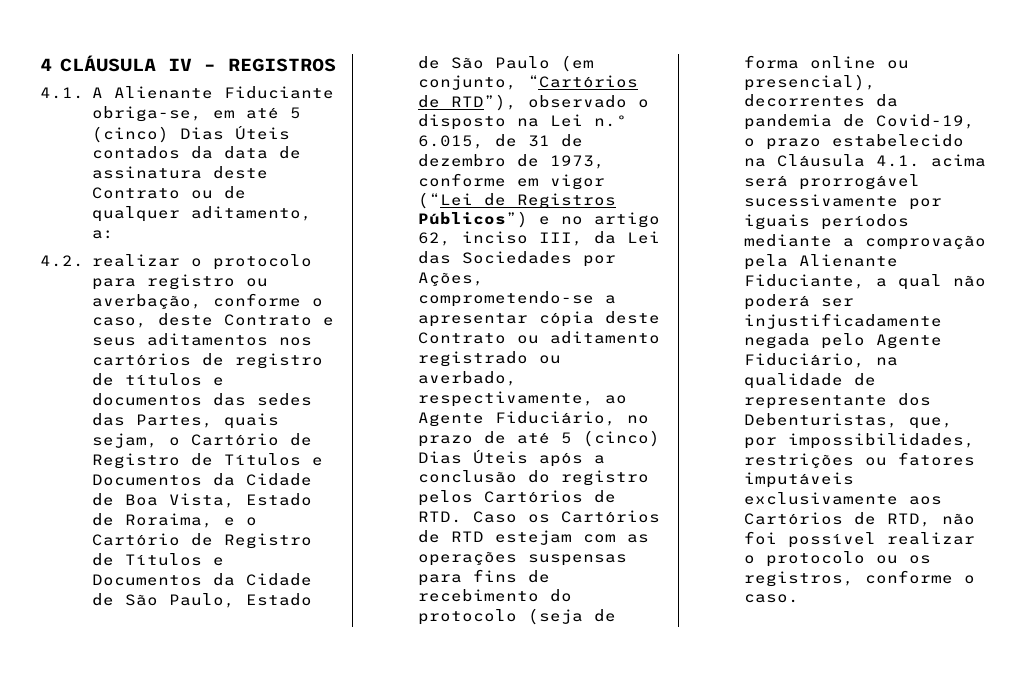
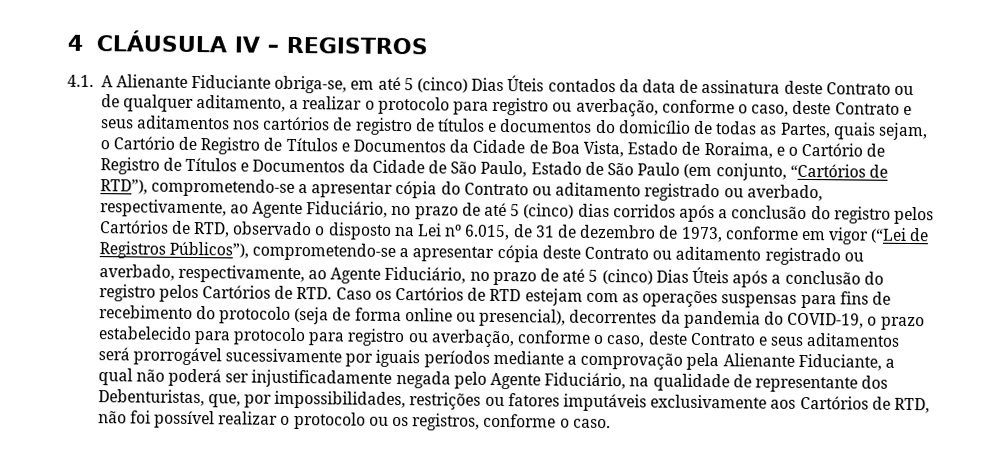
- 4.1. A Alienante Fiduciante obriga-se, em até 5 (cinco) Dias Úteis contados da data de assinatura deste Contrato ou de qualquer aditamento, a:
- 4.2. realizar o protocolo para registro ou averbação, conforme o caso, deste Contrato e seus aditamentos nos cartórios de registro de títulos e documentos das sedes das Partes, quais sejam, o Cartório de Registro de Títulos e Documentos da Cidade de Boa Vista, Estado de Roraima, e o Cartório de Registro de Títulos e Documentos da Cidade de São Paulo, Estado de São Paulo (em conjunto, “Cartórios de RTD”), observado o disposto na Lei n.º 6.015, de 31 de dezembro de 1973, conforme em vigor (“Lei de Registros Públicos”) e no artigo 62, inciso III, da Lei das Sociedades por Ações, comprometendo-se a apresentar cópia deste Contrato ou aditamento registrado ou averbado, respectivamente, ao Agente Fiduciário, no prazo de até 5 (cinco) Dias Úteis após a conclusão do registro pelos Cartórios de RTD. Caso os Cartórios de RTD estejam com as operações suspensas para fins de recebimento do protocolo (seja de forma online ou presencial), decorrentes da pandemia de Covid-19, o prazo estabelecido na Cláusula 4.1. acima será prorrogável sucessivamente por iguais períodos mediante a comprovação pela Alienante Fiduciante, a qual não poderá ser injustificadamente negada pelo Agente Fiduciário, na qualidade de representante dos Debenturistas, que, por impossibilidades, restrições ou fatores imputáveis exclusivamente aos Cartórios de RTD, não foi possível realizar o protocolo ou os registros, conforme o caso.
+ 4.1. A Alienante Fiduciante obriga-se, em até 5 (cinco) Dias Úteis contados da data de assinatura deste Contrato ou de qualquer aditamento, a realizar o protocolo para registro ou averbação, conforme o caso, deste Contrato e seus aditamentos nos cartórios de registro de títulos e documentos do domicílio de todas as Partes, quais sejam, o Cartório de Registro de Títulos e Documentos da Cidade de Boa Vista, Estado de Roraima, e o Cartório de Registro de Títulos e Documentos da Cidade de São Paulo, Estado de São Paulo (em conjunto, “Cartórios de RTD”), comprometendo-se a apresentar cópia do Contrato ou aditamento registrado ou averbado, respectivamente, ao Agente Fiduciário, no prazo de até 5 (cinco) dias corridos após a conclusão do registro pelos Cartórios de RTD, observado o disposto na Lei nº 6.015, de 31 de dezembro de 1973, conforme em vigor (“Lei de Registros Públicos”), comprometendo-se a apresentar cópia deste Contrato ou aditamento registrado ou averbado, respectivamente, ao Agente Fiduciário, no prazo de até 5 (cinco) Dias Úteis após a conclusão do registro pelos Cartórios de RTD. Caso os Cartórios de RTD estejam com as operações suspensas para fins de recebimento do protocolo (seja de forma online ou presencial), decorrentes da pandemia do COVID-19, o prazo estabelecido para protocolo para registro ou averbação, conforme o caso, deste Contrato e seus aditamentos será prorrogável sucessivamente por iguais períodos mediante a comprovação pela Alienante Fiduciante, a qual não poderá ser injustificadamente negada pelo Agente Fiduciário, na qualidade de representante dos Debenturistas, que, por impossibilidades, restrições ou fatores imputáveis exclusivamente aos Cartórios de RTD, não foi possível realizar o protocolo ou os registros, conforme o caso.

